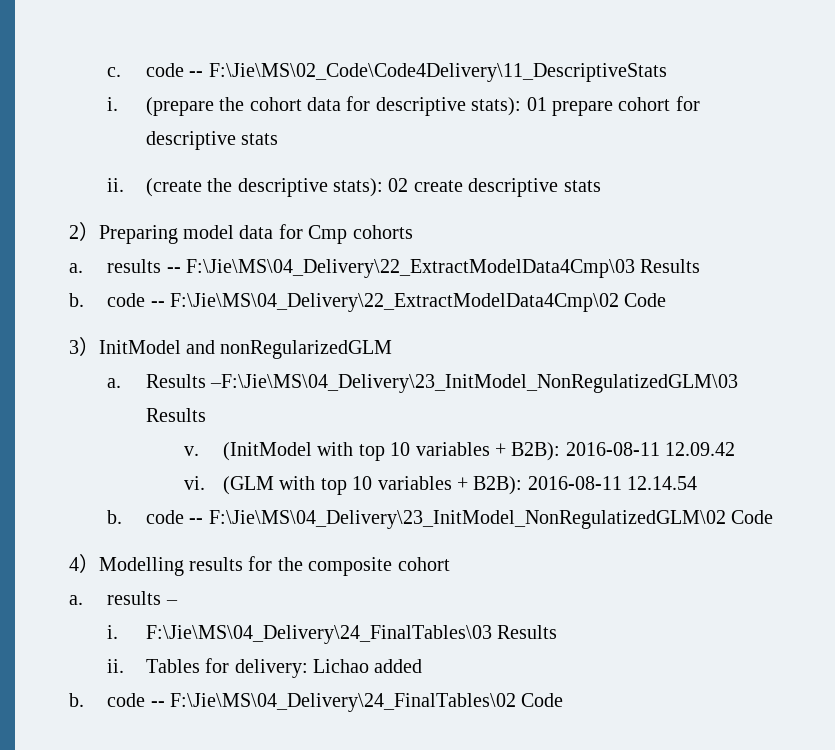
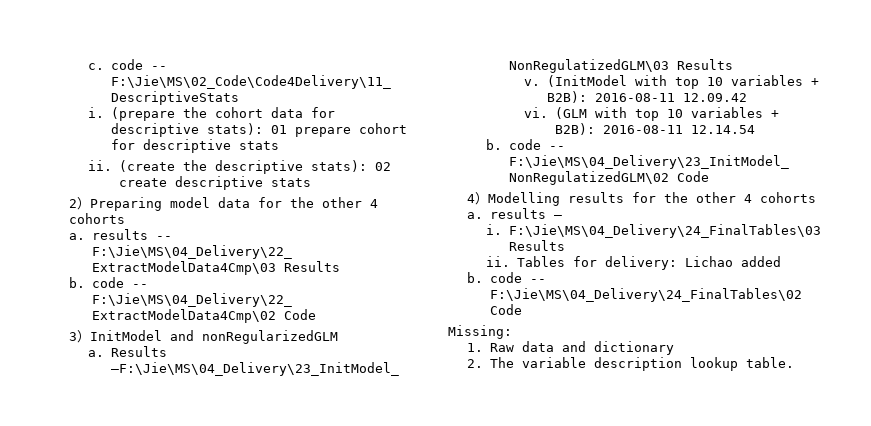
- 2）Preparing model data for Cmp cohorts
+ 2）Preparing model data for the other 4 cohorts
- 4）Modelling results for the composite cohort
+ 4）Modelling results for the other 4 cohorts
+ Missing:
+ 1. Raw data and dictionary
+ 2. The variable description lookup table.

